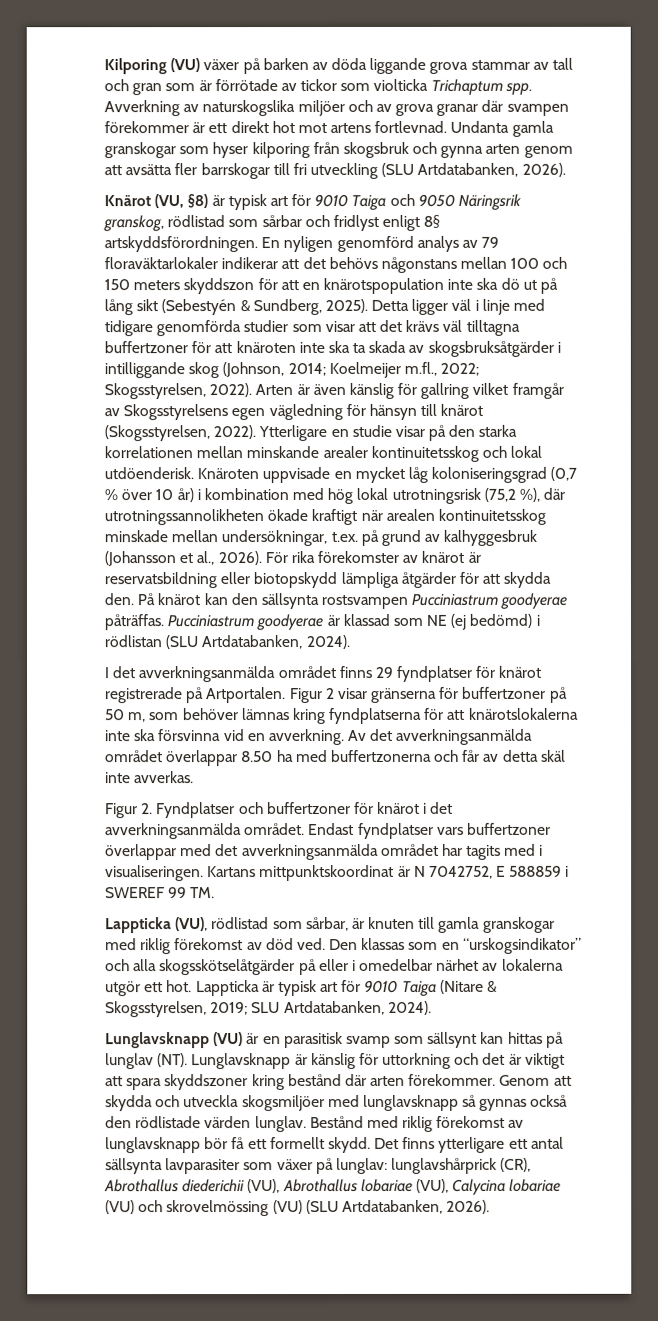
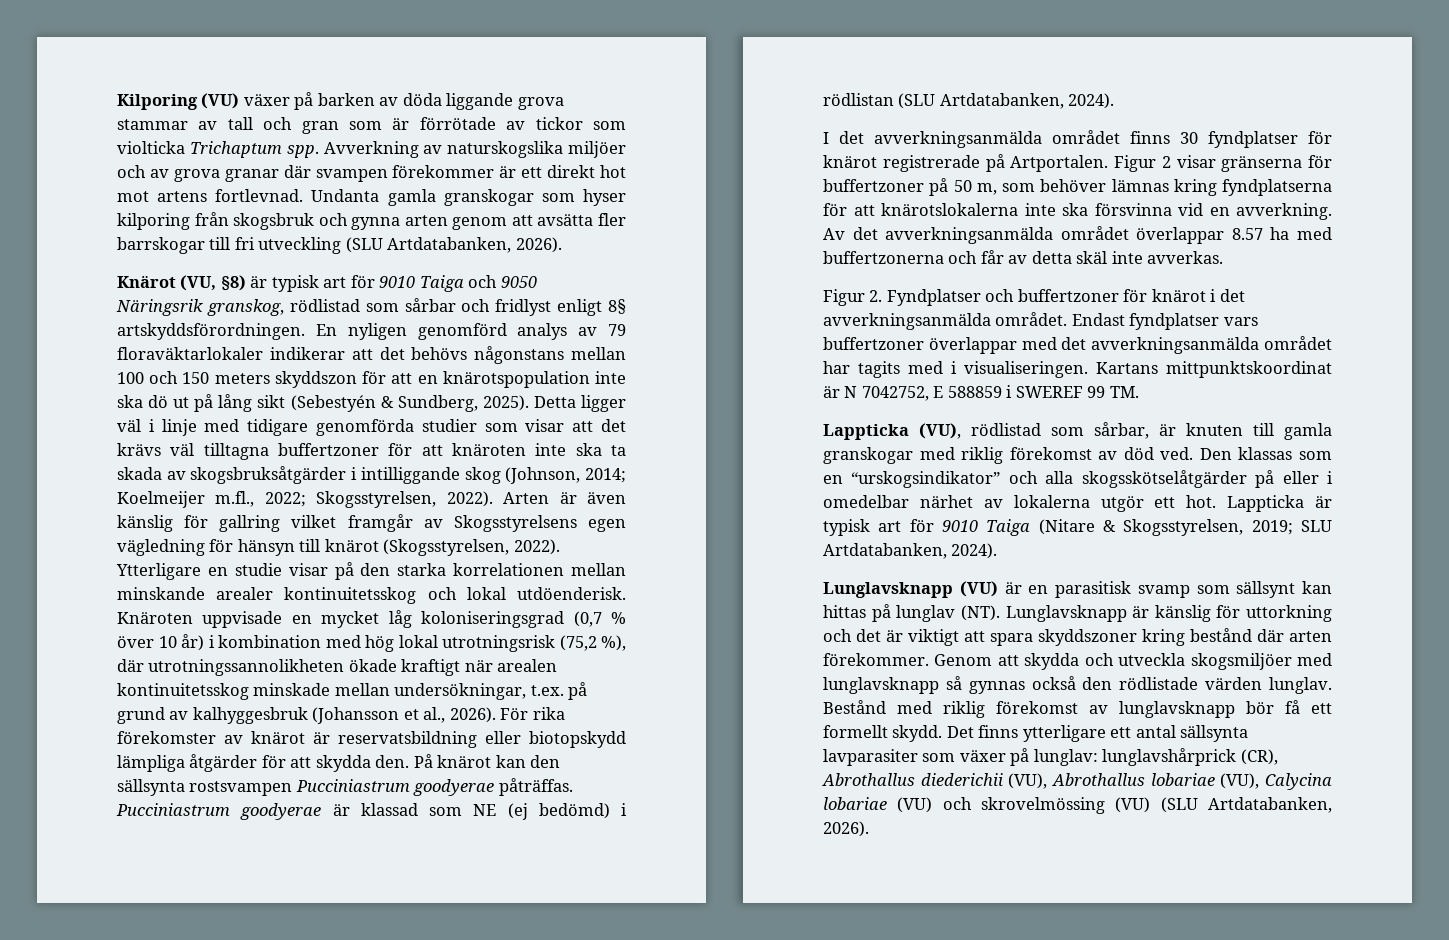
- I det avverkningsanmälda området finns 29 fyndplatser för knärot registrerade på Artportalen.
+ I det avverkningsanmälda området finns 30 fyndplatser för knärot registrerade på Artportalen.
- Av det avverkningsanmälda området överlappar 8.50 ha med buffertzonerna och får av detta skäl inte avverkas.
+ Av det avverkningsanmälda området överlappar 8.57 ha med buffertzonerna och får av detta skäl inte avverkas.

